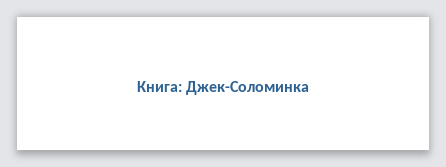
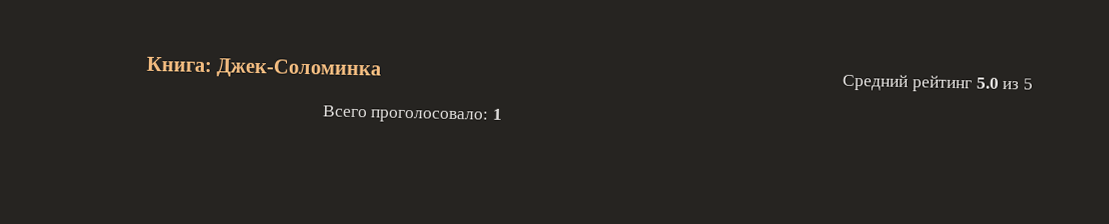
+ Всего проголосовало: 1
+ Средний рейтинг 5.0 из 5

